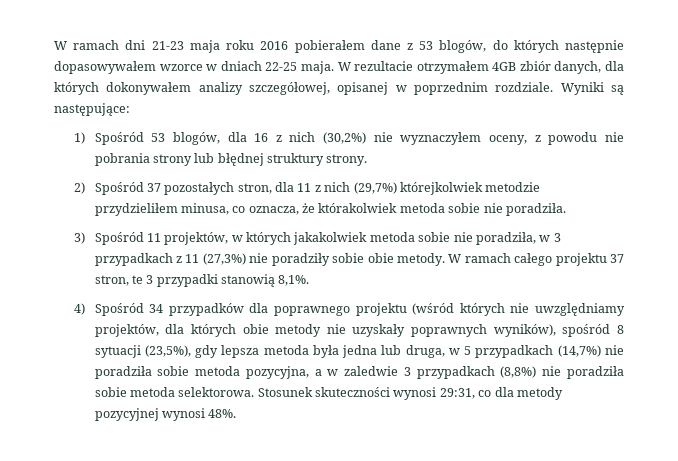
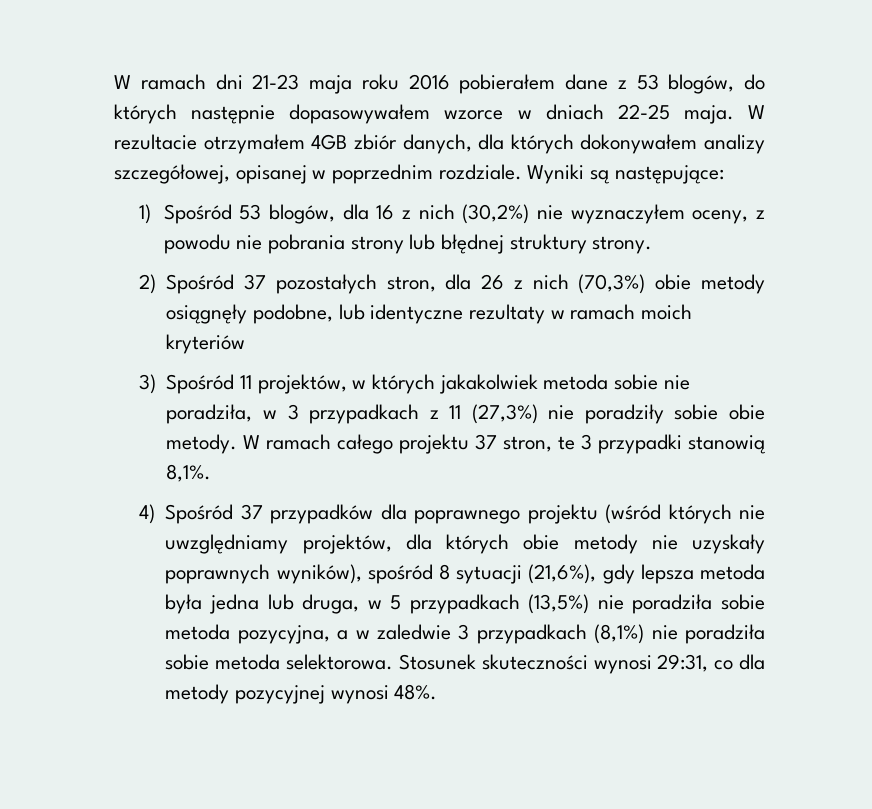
- 2) Spośród 37 pozostałych stron, dla 11 z nich (29,7%) którejkolwiek metodzie przydzieliłem minusa, co oznacza, że którakolwiek metoda sobie nie poradziła.
+ 2) Spośród 37 pozostałych stron, dla 26 z nich (70,3%) obie metody osiągnęły podobne, lub identyczne rezultaty w ramach moich kryteriów
- 4) Spośród 34 przypadków dla poprawnego projektu (wśród których nie uwzględniamy projektów, dla których obie metody nie uzyskały poprawnych wyników), spośród 8 sytuacji (23,5%), gdy lepsza metoda była jedna lub druga, w 5 przypadkach (14,7%) nie poradziła sobie metoda pozycyjna, a w zaledwie 3 przypadkach (8,8%) nie poradziła sobie metoda selektorowa.
+ 4) Spośród 37 przypadków dla poprawnego projektu (wśród których nie uwzględniamy projektów, dla których obie metody nie uzyskały poprawnych wyników), spośród 8 sytuacji (21,6%), gdy lepsza metoda była jedna lub druga, w 5 przypadkach (13,5%) nie poradziła sobie metoda pozycyjna, a w zaledwie 3 przypadkach (8,1%) nie poradziła sobie metoda selektorowa.

